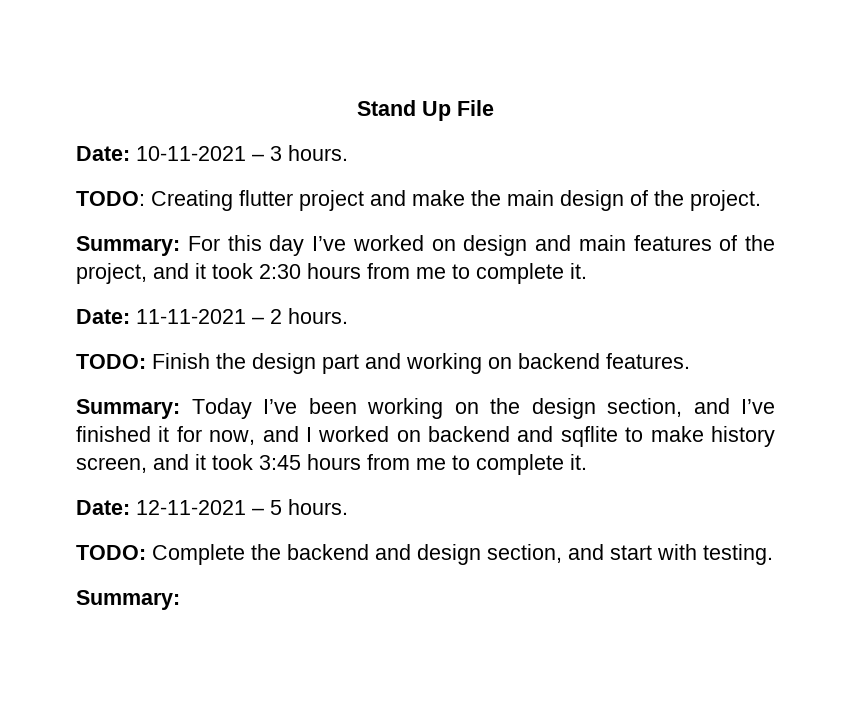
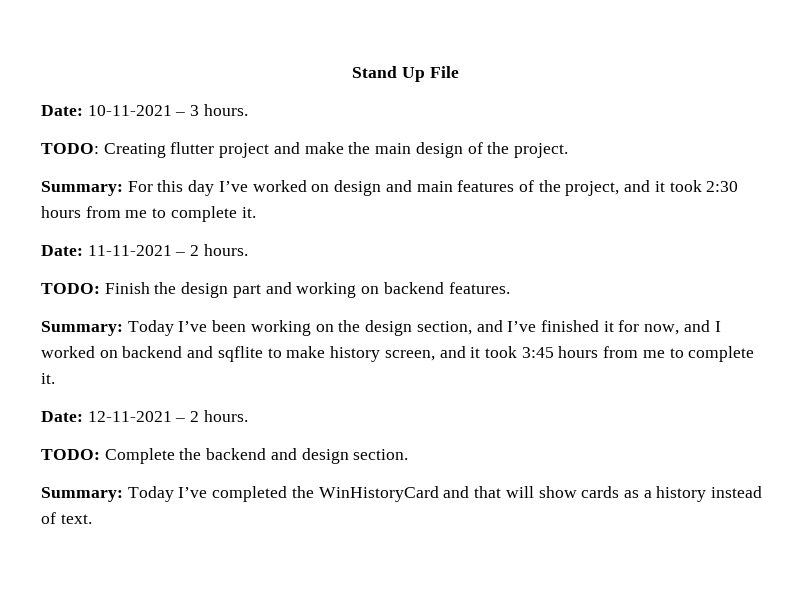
- Date: 12-11-2021 – 5 hours.
+ Date: 12-11-2021 – 2 hours.
- TODO: Complete the backend and design section, and start with testing.
- Summary:
+ TODO: Complete the backend and design section.
+ Summary: Today I’ve completed the WinHistoryCard and that will show cards as a history instead of text.

